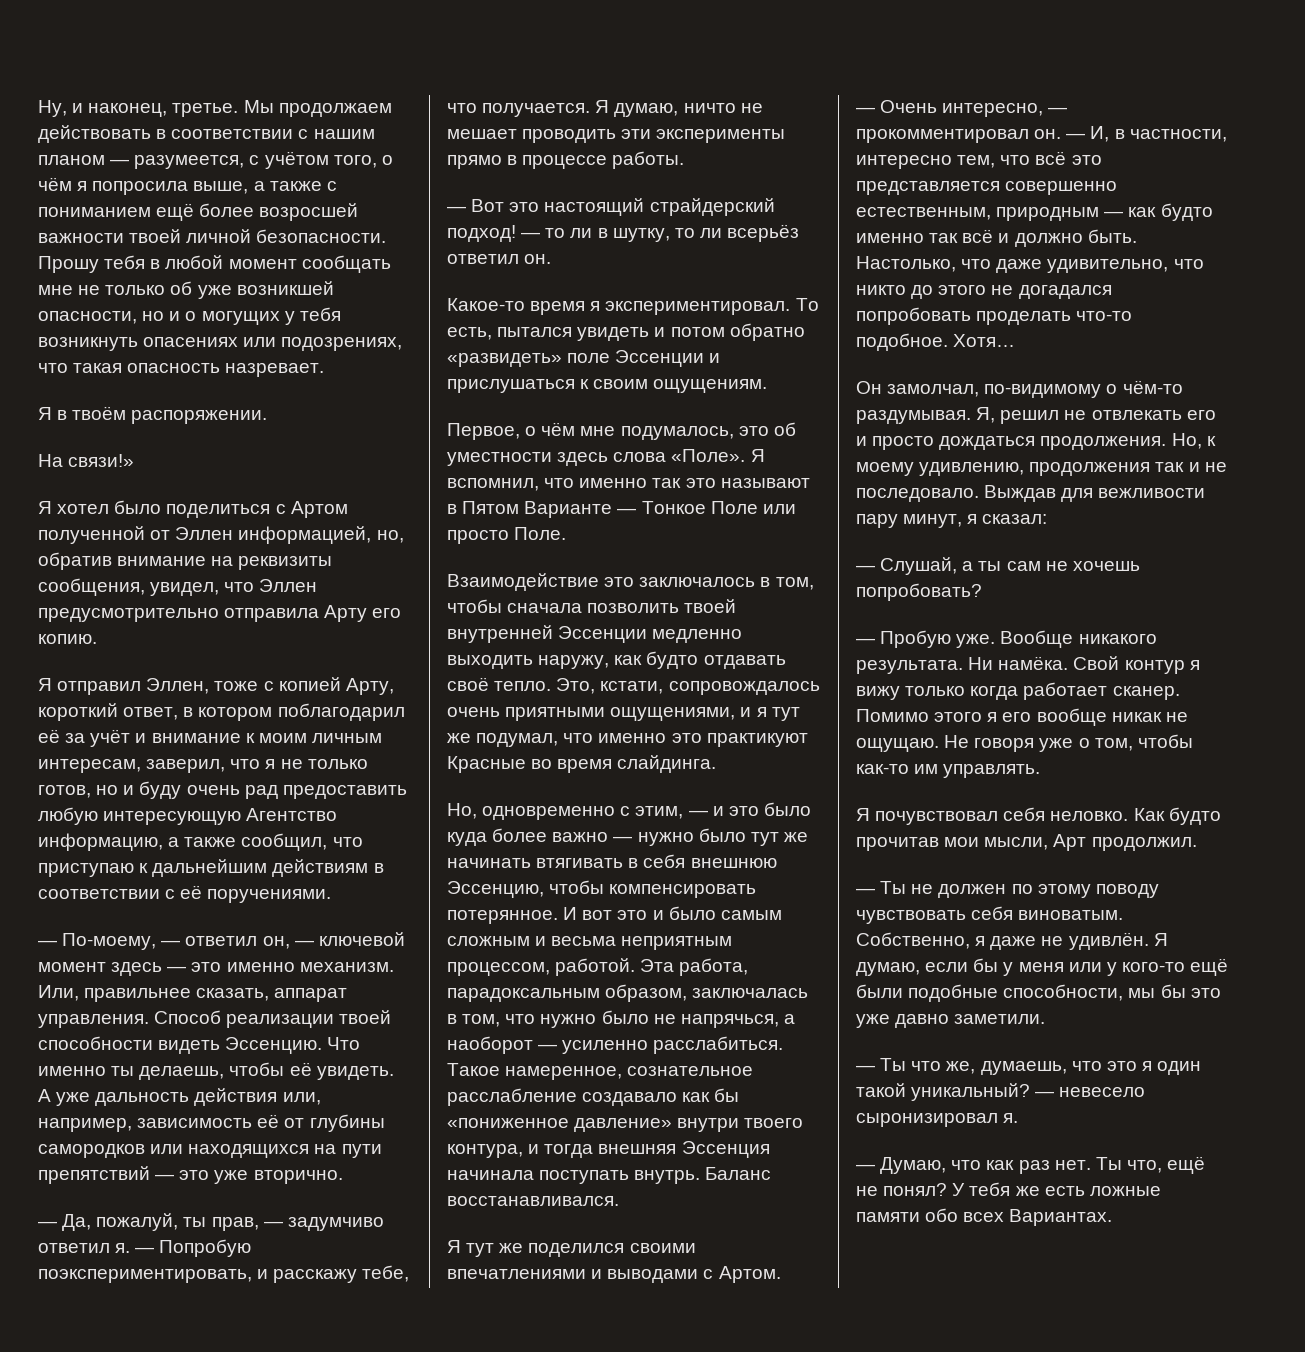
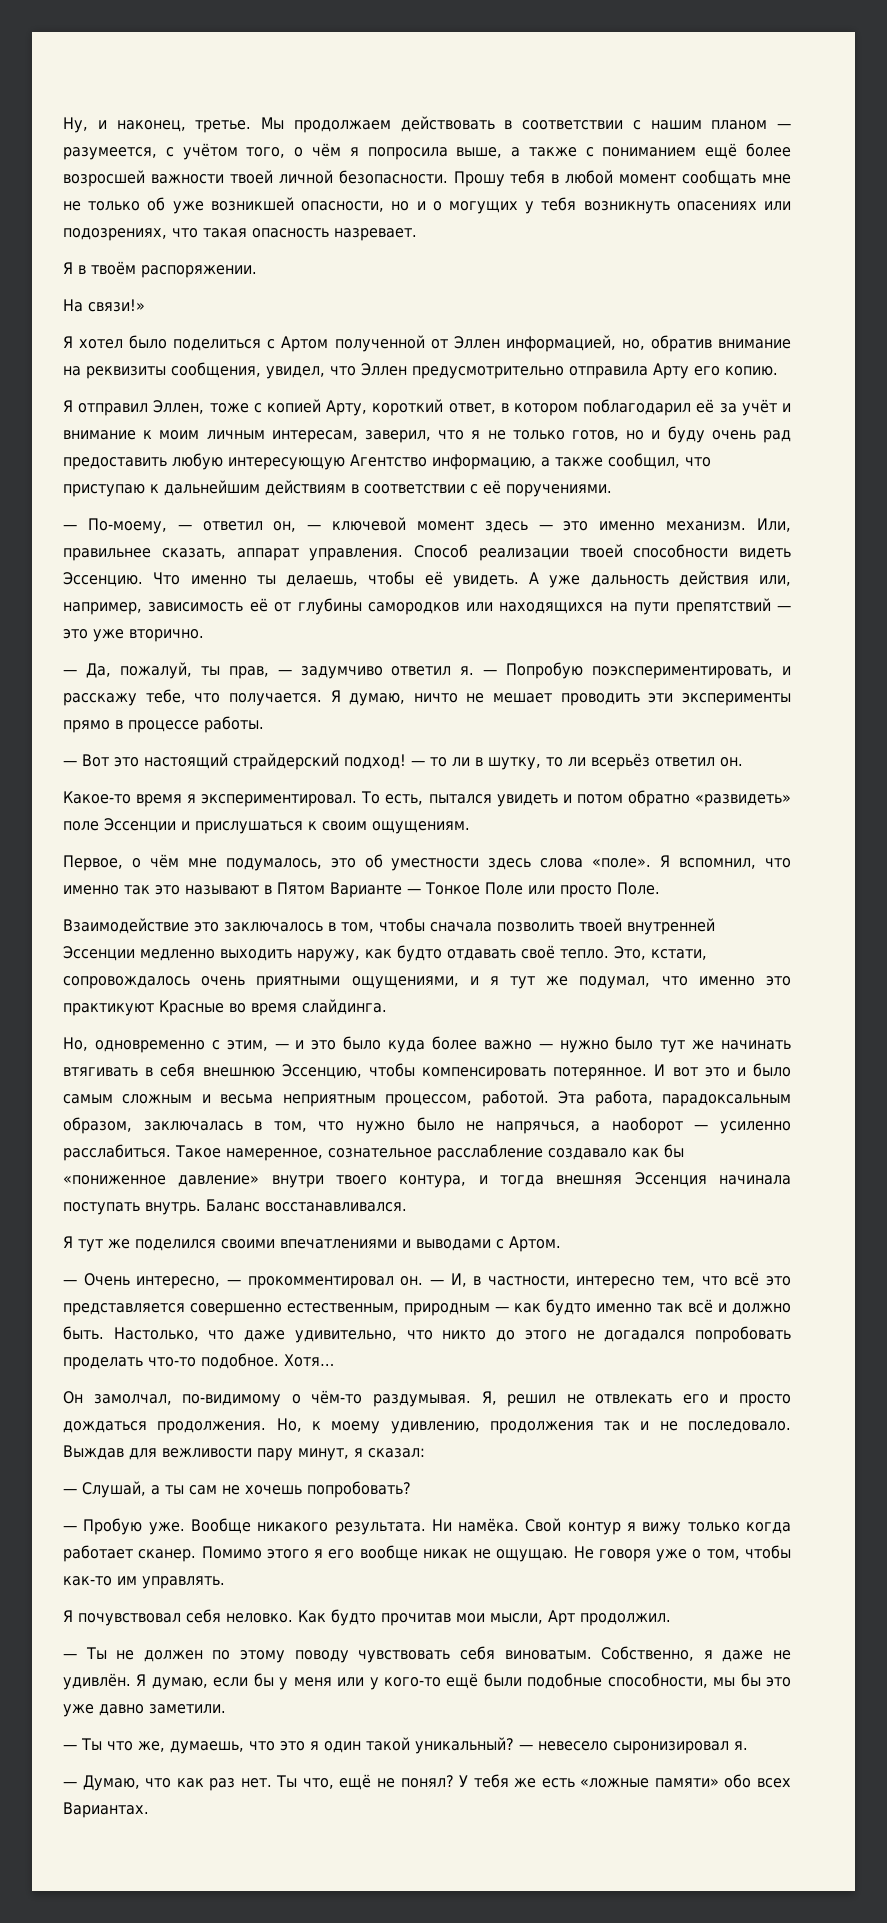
- Первое, о чём мне подумалось, это об уместности здесь слова «Поле».
+ Первое, о чём мне подумалось, это об уместности здесь слова «поле».
- У тебя же есть ложные памяти обо всех Вариантах.
+ У тебя же есть «ложные памяти» обо всех Вариантах.

